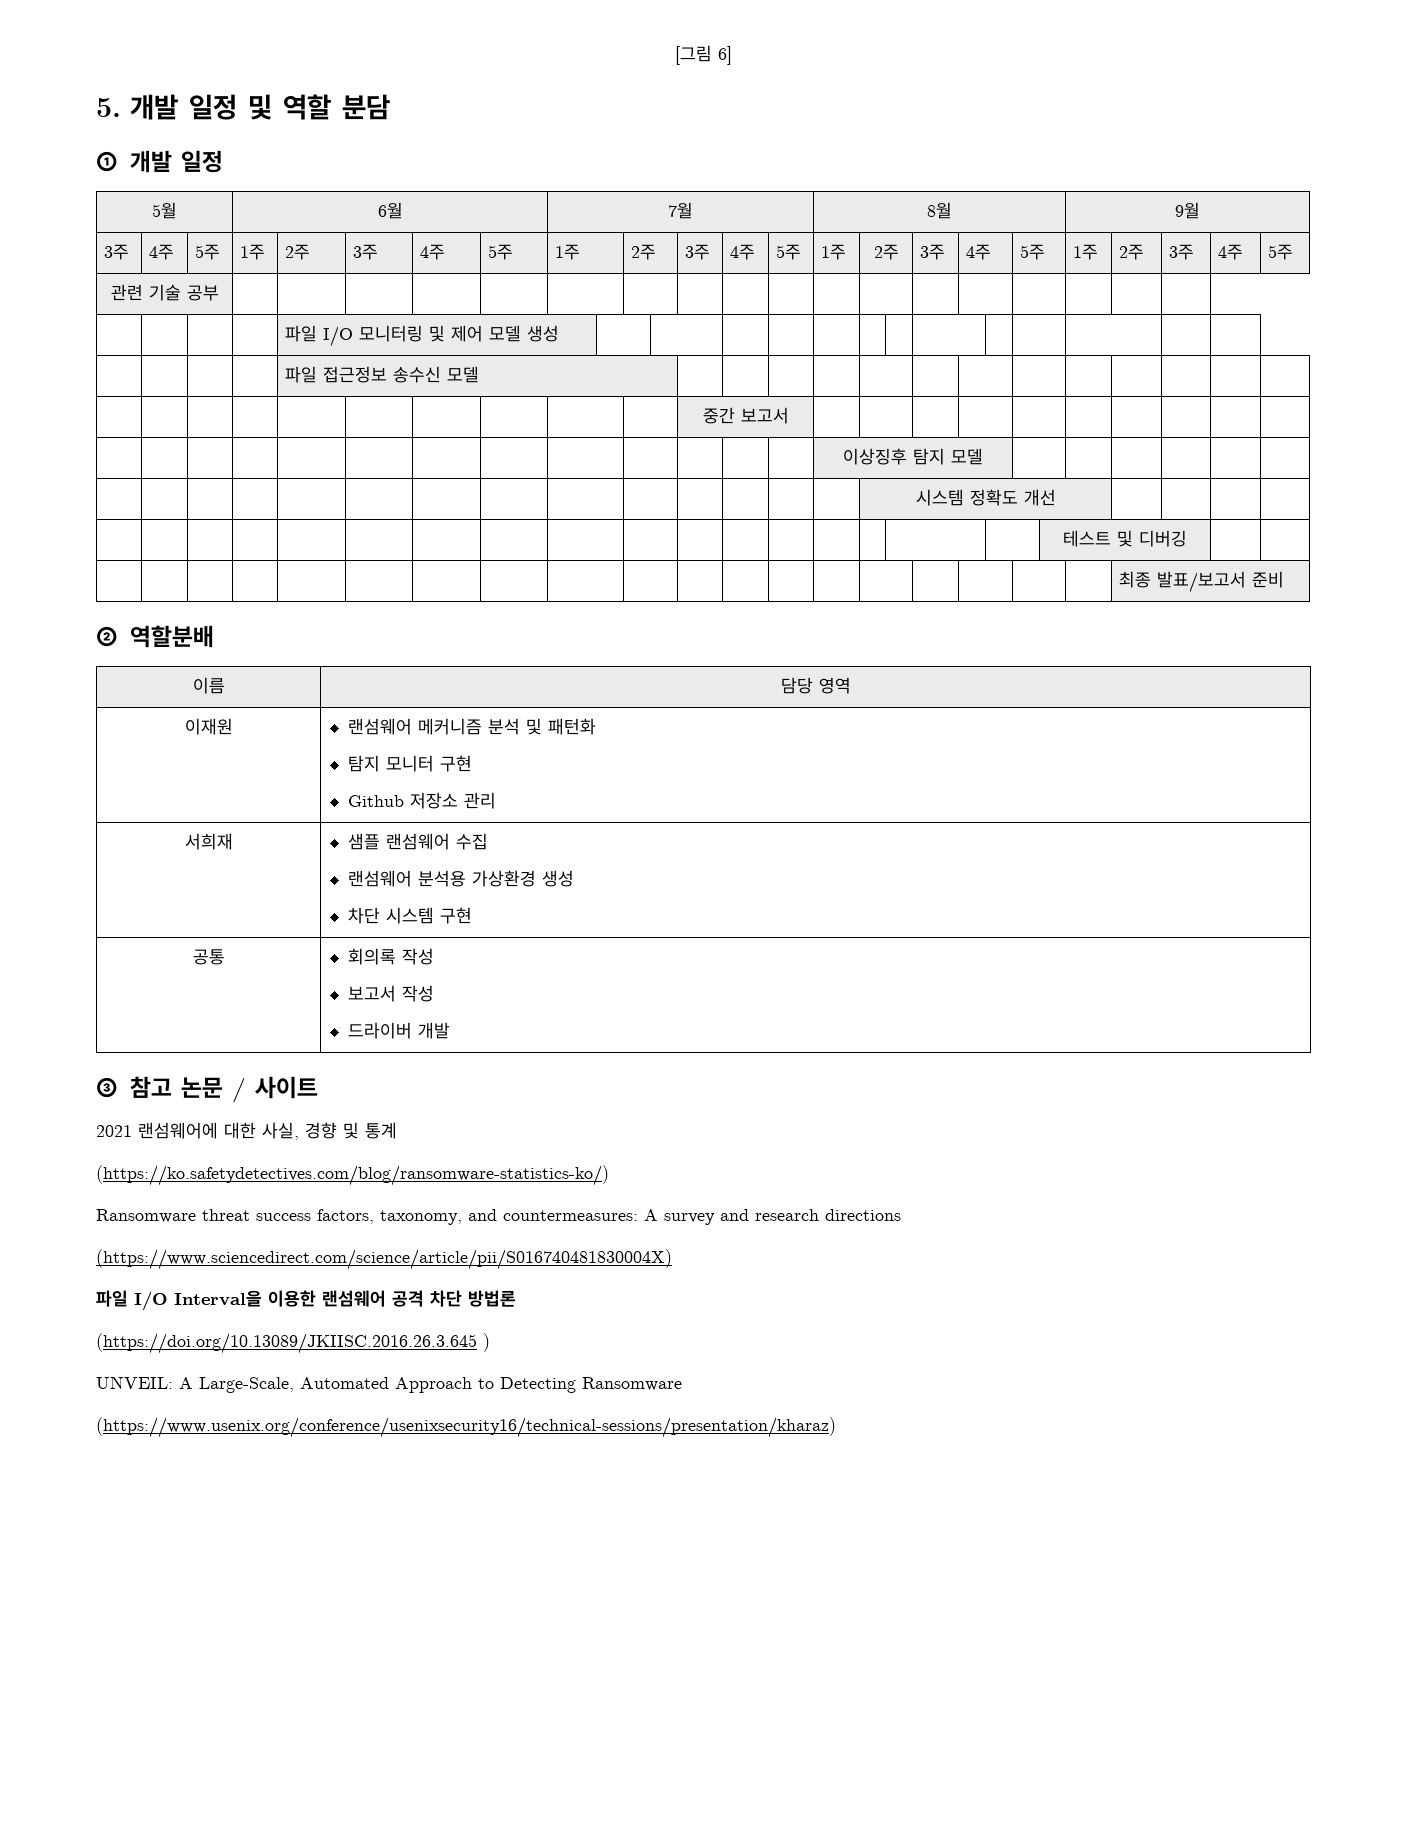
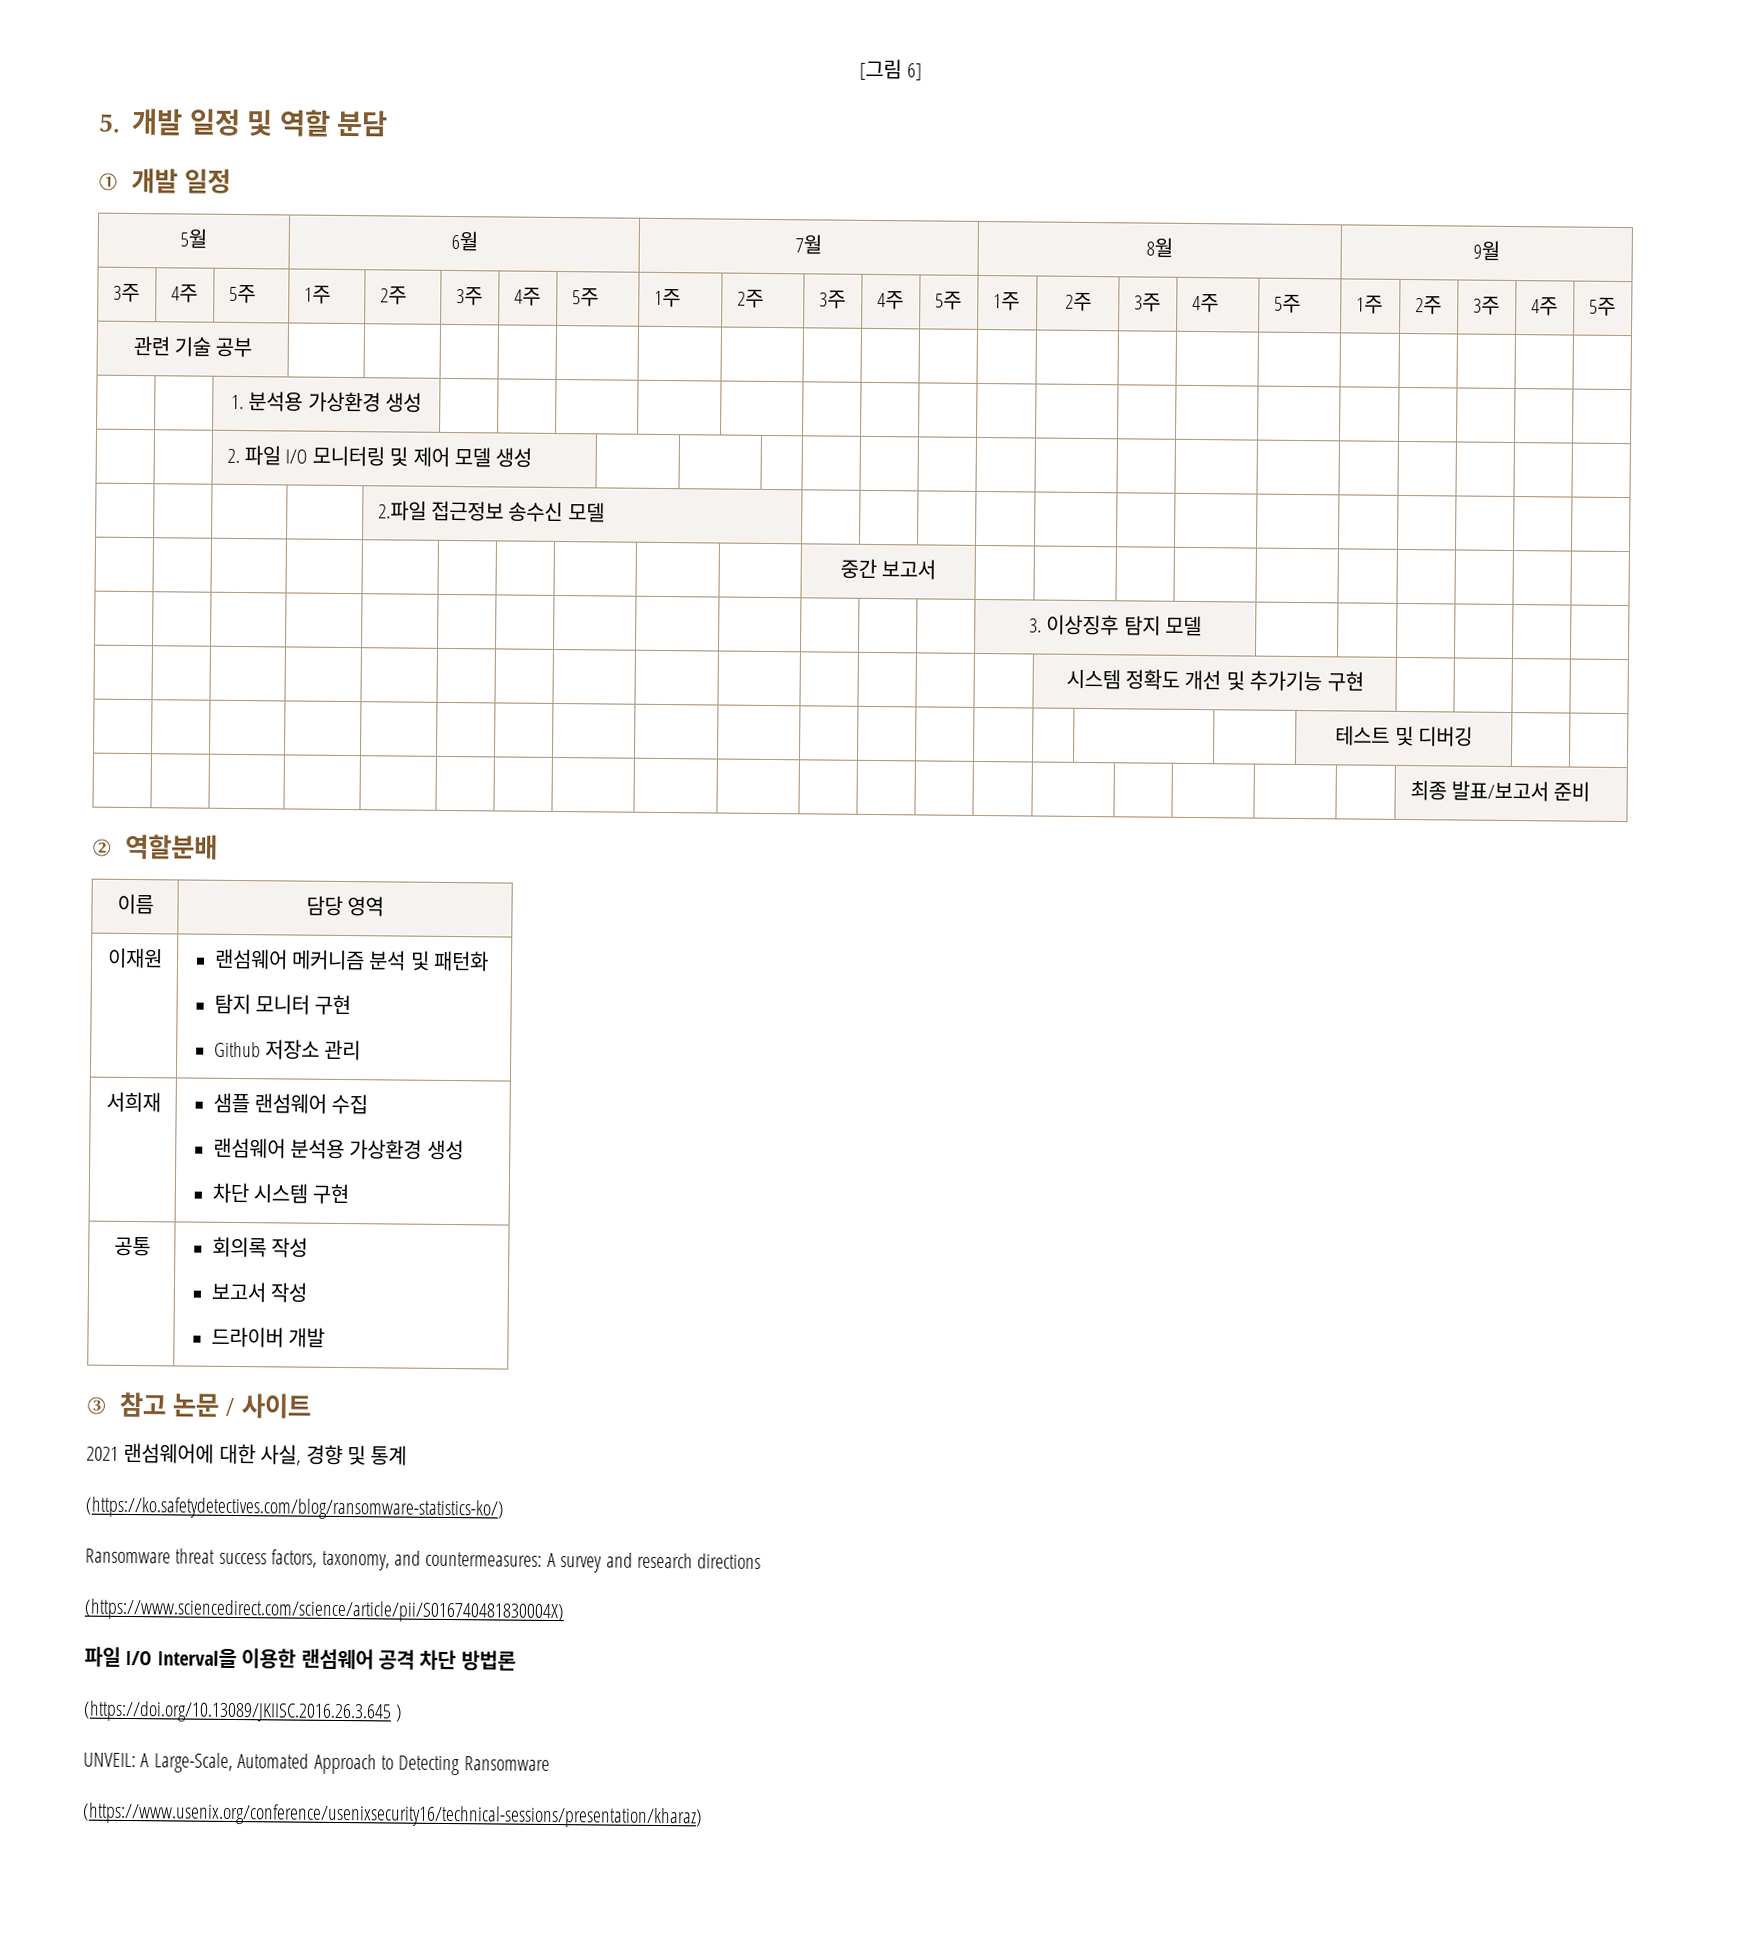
- 관련 기술 공부 | | | | | | | | | | | | | | | | | |
- | | | | 파일 I/O 모니터링 및 제어 모델 생성 | | | | | | | | | | | | |
- | | | | 파일 접근정보 송수신 모델 | | | | | | | | | | | | |
+ 관련 기술 공부 | | | | | | | | | | | | | | | | | | | |
+ | | 1. 분석용 가상환경 생성 | | | | | | | | | | | | | | | | | |
+ | | 2. 파일 I/O 모니터링 및 제어 모델 생성 | | | | | | | | | | | | | | | |
+ | | | | 2.파일 접근정보 송수신 모델 | | | | | | | | | | | | |
- | | | | | | | | | | | | | 이상징후 탐지 모델 | | | | | |
+ | | | | | | | | | | | | | 3. 이상징후 탐지 모델 | | | | | |
- | | | | | | | | | | | | | | 시스템 정확도 개선 | | | |
+ | | | | | | | | | | | | | | 시스템 정확도 개선 및 추가기능 구현 | | | |

